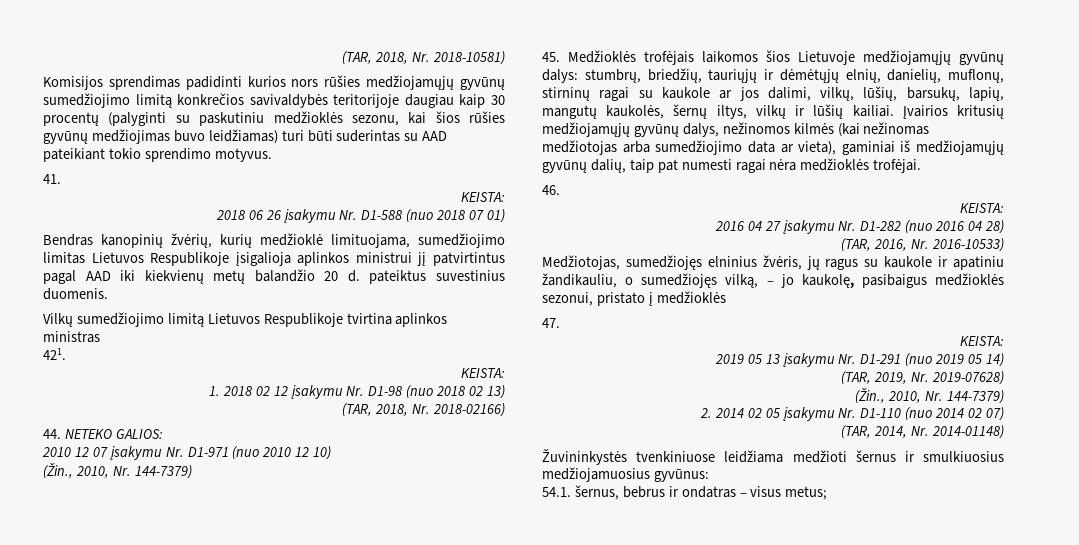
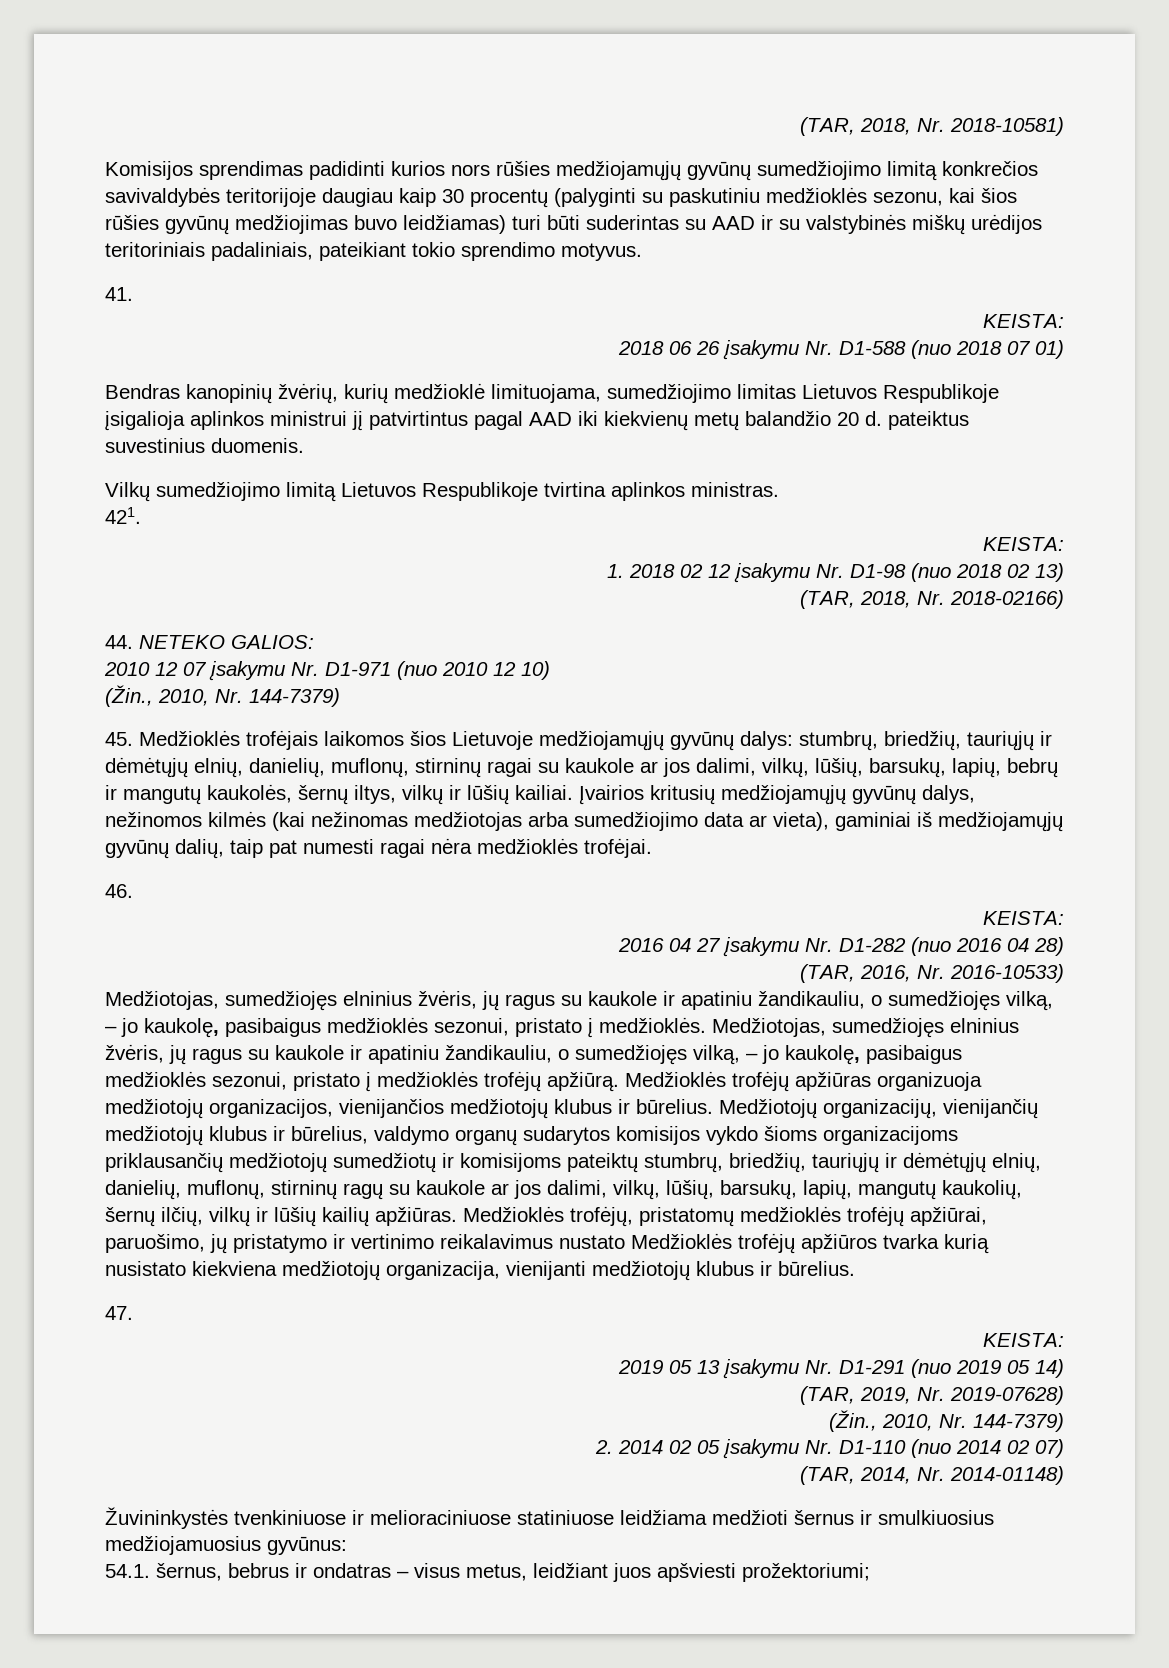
- Komisijos sprendimas padidinti kurios nors rūšies medžiojamųjų gyvūnų sumedžiojimo limitą konkrečios savivaldybės teritorijoje daugiau kaip 30 procentų (palyginti su paskutiniu medžioklės sezonu, kai šios rūšies gyvūnų medžiojimas buvo leidžiamas) turi būti suderintas su AAD pateikiant tokio sprendimo motyvus.
+ Komisijos sprendimas padidinti kurios nors rūšies medžiojamųjų gyvūnų sumedžiojimo limitą konkrečios savivaldybės teritorijoje daugiau kaip 30 procentų (palyginti su paskutiniu medžioklės sezonu, kai šios rūšies gyvūnų medžiojimas buvo leidžiamas) turi būti suderintas su AAD ir su valstybinės miškų urėdijos teritoriniais padaliniais, pateikiant tokio sprendimo motyvus.
- Vilkų sumedžiojimo limitą Lietuvos Respublikoje tvirtina aplinkos ministras
+ Vilkų sumedžiojimo limitą Lietuvos Respublikoje tvirtina aplinkos ministras.
- 45. Medžioklės trofėjais laikomos šios Lietuvoje medžiojamųjų gyvūnų dalys: stumbrų, briedžių, tauriųjų ir dėmėtųjų elnių, danielių, muflonų, stirninų ragai su kaukole ar jos dalimi, vilkų, lūšių, barsukų, lapių, mangutų kaukolės, šernų iltys, vilkų ir lūšių kailiai.
+ 45. Medžioklės trofėjais laikomos šios Lietuvoje medžiojamųjų gyvūnų dalys: stumbrų, briedžių, tauriųjų ir dėmėtųjų elnių, danielių, muflonų, stirninų ragai su kaukole ar jos dalimi, vilkų, lūšių, barsukų, lapių, bebrų ir mangutų kaukolės, šernų iltys, vilkų ir lūšių kailiai.
- Medžiotojas, sumedžiojęs elninius žvėris, jų ragus su kaukole ir apatiniu žandikauliu, o sumedžiojęs vilką, – jo kaukolę, pasibaigus medžioklės sezonui, pristato į medžioklės
+ Medžiotojas, sumedžiojęs elninius žvėris, jų ragus su kaukole ir apatiniu žandikauliu, o sumedžiojęs vilką, – jo kaukolę, pasibaigus medžioklės sezonui, pristato į medžioklės. Medžiotojas, sumedžiojęs elninius žvėris, jų ragus su kaukole ir apatiniu žandikauliu, o sumedžiojęs vilką, – jo kaukolę, pasibaigus medžioklės sezonui, pristato į medžioklės trofėjų apžiūrą. Medžioklės trofėjų apžiūras organizuoja medžiotojų organizacijos, vienijančios medžiotojų klubus ir būrelius. Medžiotojų organizacijų, vienijančių medžiotojų klubus ir būrelius, valdymo organų sudarytos komisijos vykdo šioms organizacijoms priklausančių medžiotojų sumedžiotų ir komisijoms pateiktų stumbrų, briedžių, tauriųjų ir dėmėtųjų elnių, danielių, muflonų, stirninų ragų su kaukole ar jos dalimi, vilkų, lūšių, barsukų, lapių, mangutų kaukolių, šernų ilčių, vilkų ir lūšių kailių apžiūras. Medžioklės trofėjų, pristatomų medžioklės trofėjų apžiūrai, paruošimo, jų pristatymo ir vertinimo reikalavimus nustato Medžioklės trofėjų apžiūros tvarka kurią nusistato kiekviena medžiotojų organizacija, vienijanti medžiotojų klubus ir būrelius.
- Žuvininkystės tvenkiniuose leidžiama medžioti šernus ir smulkiuosius medžiojamuosius gyvūnus:
+ Žuvininkystės tvenkiniuose ir melioraciniuose statiniuose leidžiama medžioti šernus ir smulkiuosius medžiojamuosius gyvūnus:
- 54.1. šernus, bebrus ir ondatras – visus metus;
+ 54.1. šernus, bebrus ir ondatras – visus metus, leidžiant juos apšviesti prožektoriumi;

